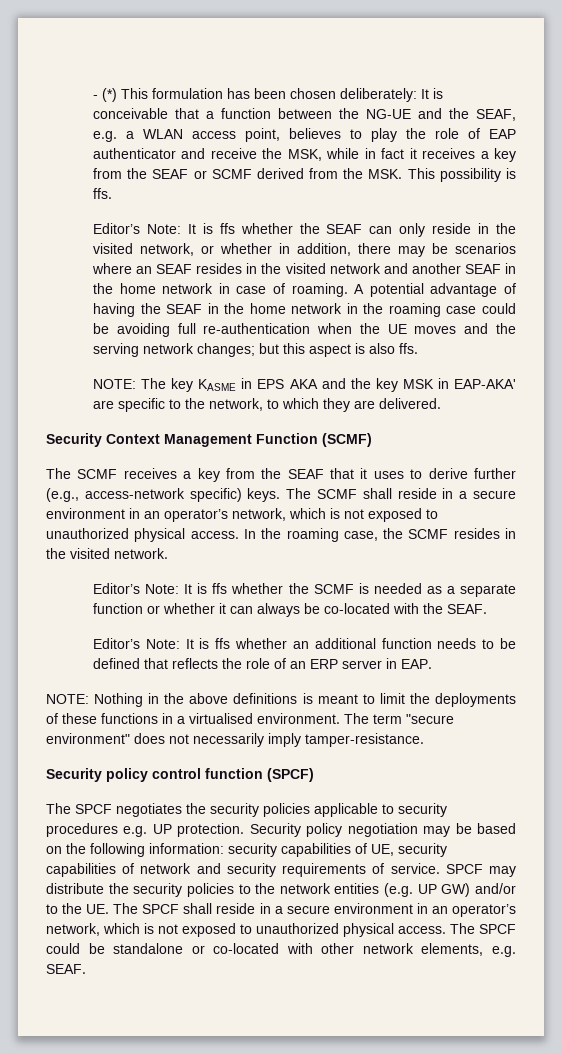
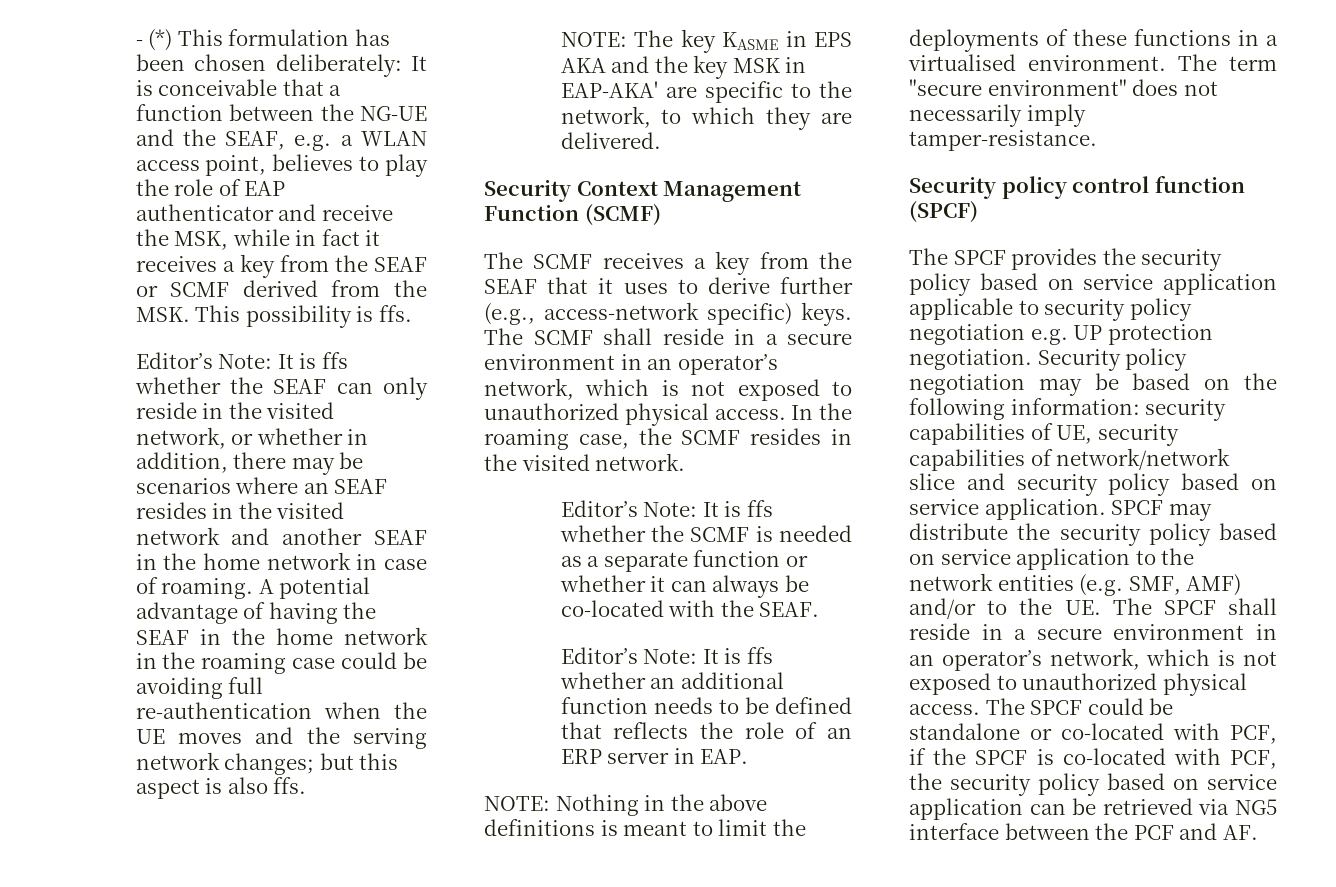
- The SPCF negotiates the security policies applicable to security procedures e.g. UP protection.
+ The SPCF provides the security policy based on service application applicable to security policy negotiation e.g. UP protection negotiation.
- Security policy negotiation may be based on the following information: security capabilities of UE, security capabilities of network and security requirements of service.
+ Security policy negotiation may be based on the following information: security capabilities of UE, security capabilities of network/network slice and security policy based on service application.
- SPCF may distribute the security policies to the network entities (e.g. UP GW) and/or to the UE. The SPCF shall reside in a secure environment in an operator’s network, which is not exposed to unauthorized physical access.
+ SPCF may distribute the security policy based on service application to the network entities (e.g. SMF, AMF) and/or to the UE. The SPCF shall reside in a secure environment in an operator’s network, which is not exposed to unauthorized physical access.
- The SPCF could be standalone or co-located with other network elements, e.g. SEAF.
+ The SPCF could be standalone or co-located with PCF, if the SPCF is co-located with PCF, the security policy based on service application can be retrieved via NG5 interface between the PCF and AF.

